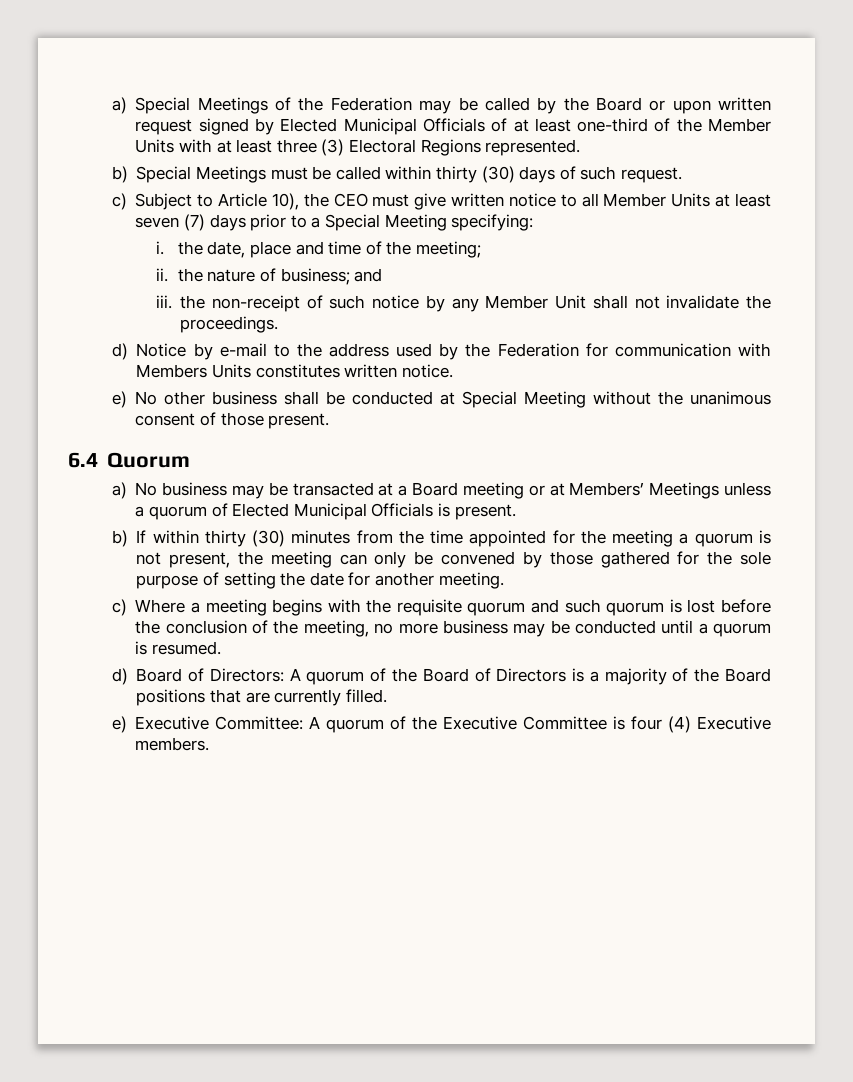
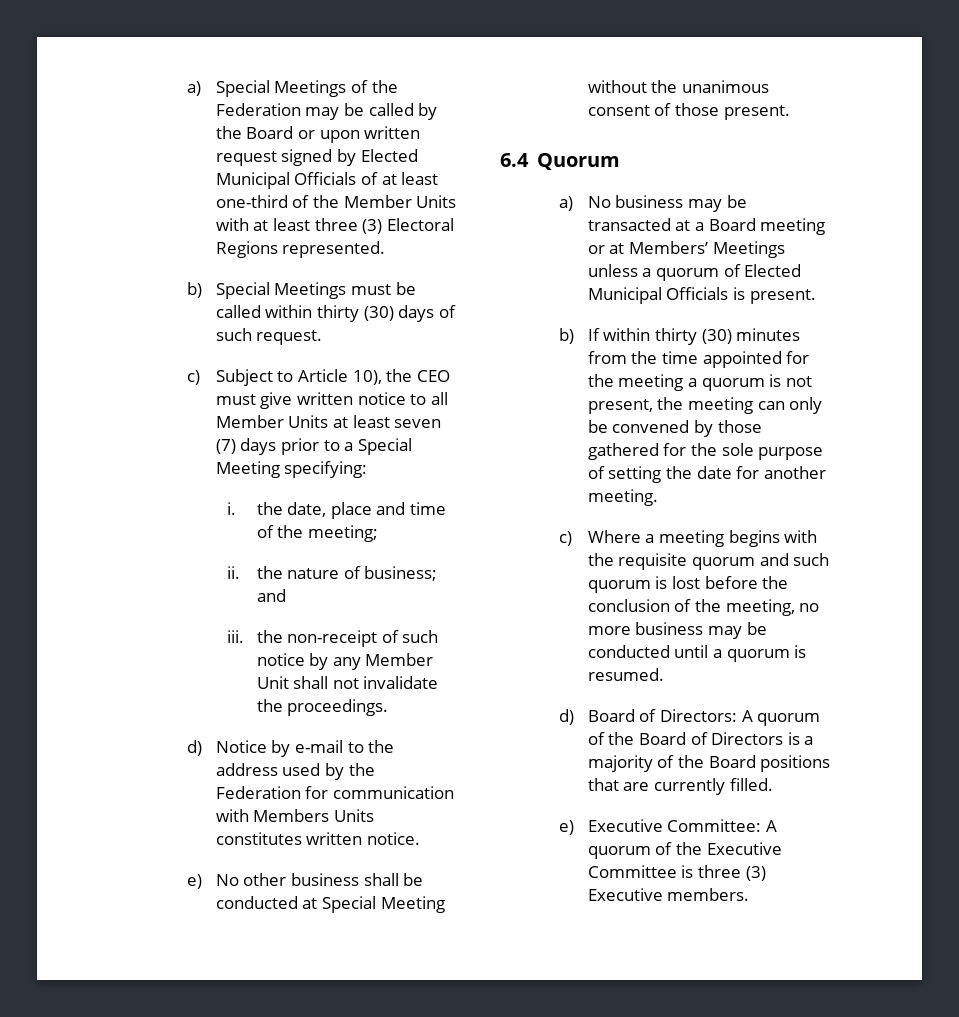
- e) Executive Committee: A quorum of the Executive Committee is four (4) Executive members.
+ e) Executive Committee: A quorum of the Executive Committee is three (3) Executive members.

